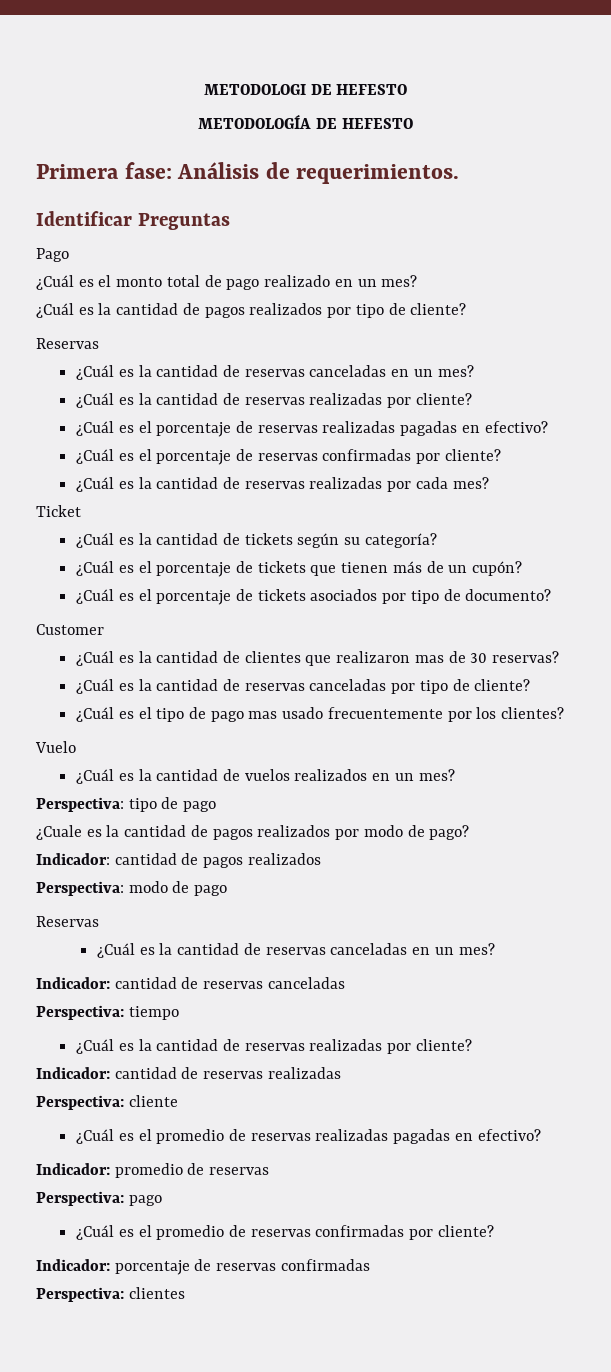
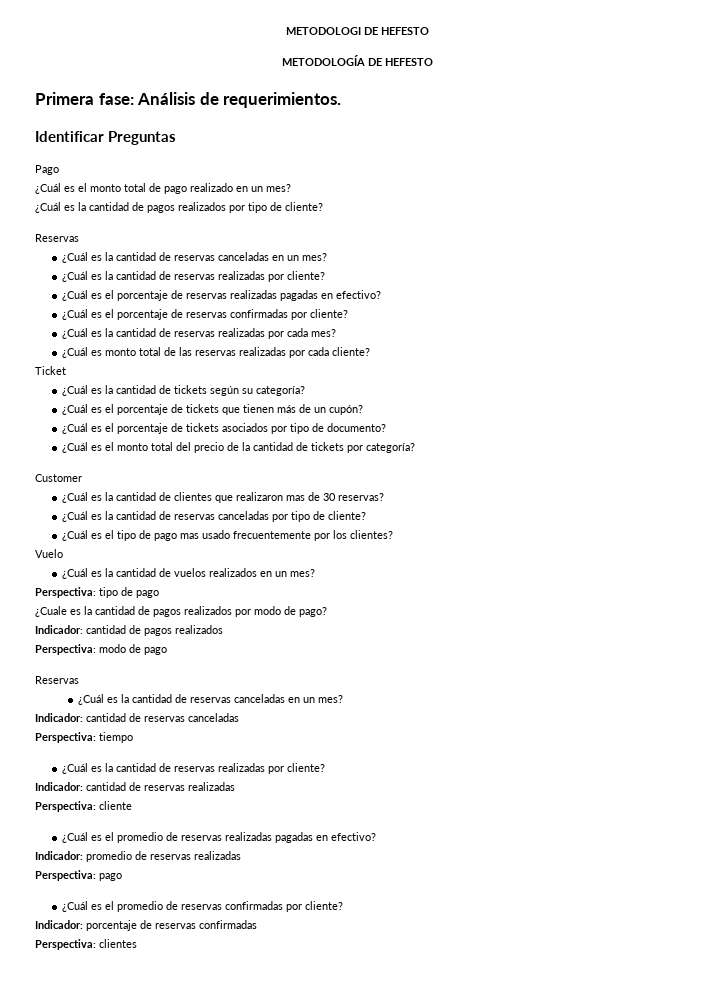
+ ¿Cuál es monto total de las reservas realizadas por cada cliente?
+ ¿Cuál es el monto total del precio de la cantidad de tickets por categoría?
- Indicador: promedio de reservas
+ Indicador: promedio de reservas realizadas

